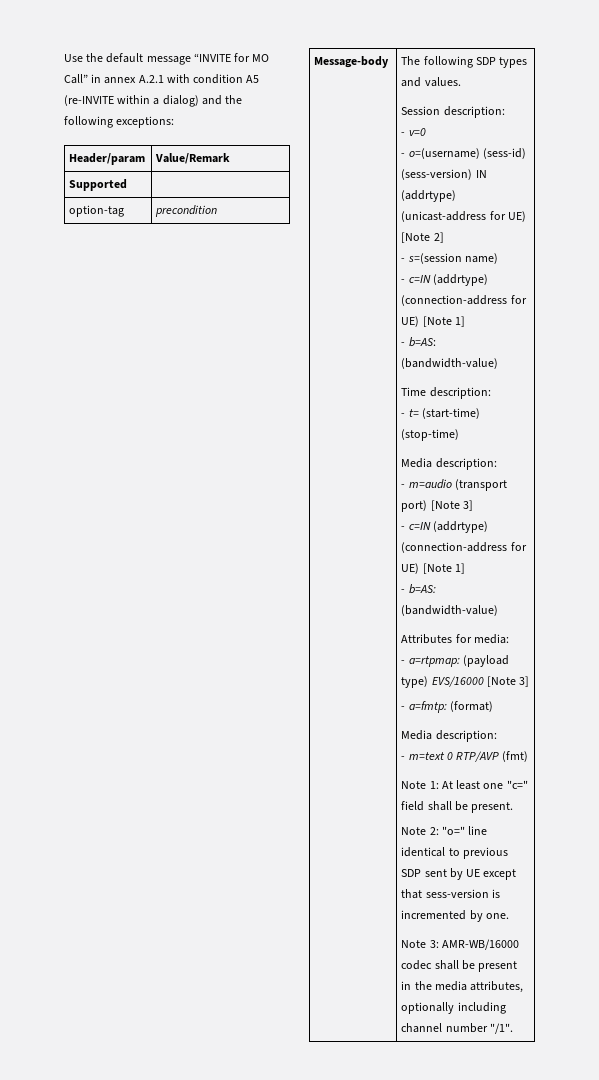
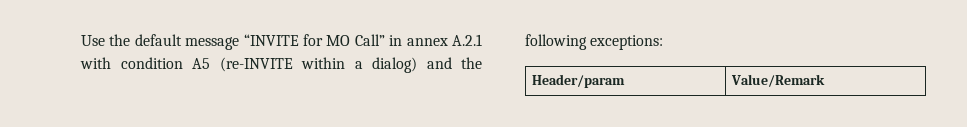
- Supported |
- option-tag | precondition
- Message-body | The following SDP types and values.
- Session description:
- - v=0
- - o=(username) (sess-id) (sess-version) IN (addrtype) (unicast-address for UE) [Note 2]
- - s=(session name)
- - c=IN (addrtype) (connection-address for UE) [Note 1]
- - b=AS: (bandwidth-value)
- Time description:
- - t= (start-time) (stop-time)
- Media description:
- - m=audio (transport port) [Note 3]
- - c=IN (addrtype) (connection-address for UE) [Note 1]
- - b=AS: (bandwidth-value)
- Attributes for media:
- - a=rtpmap: (payload type) EVS/16000 [Note 3]
- - a=fmtp: (format)
- Media description:
- - m=text 0 RTP/AVP (fmt)
- Note 1: At least one "c=" field shall be present.
- Note 2: "o=" line identical to previous SDP sent by UE except that sess-version is incremented by one.
- Note 3: AMR-WB/16000 codec shall be present in the media attributes, optionally including channel number "/1".

